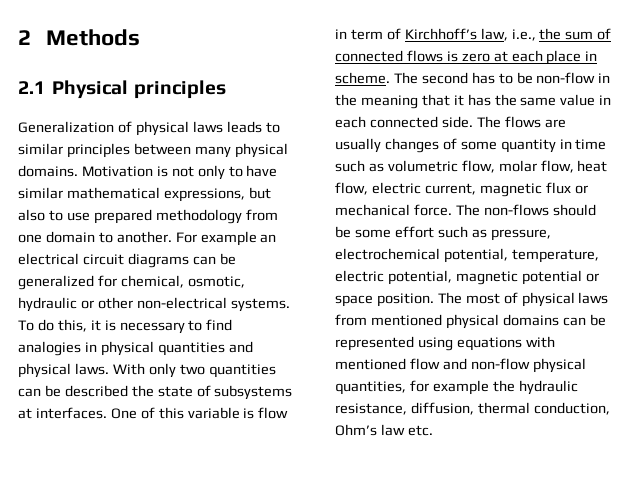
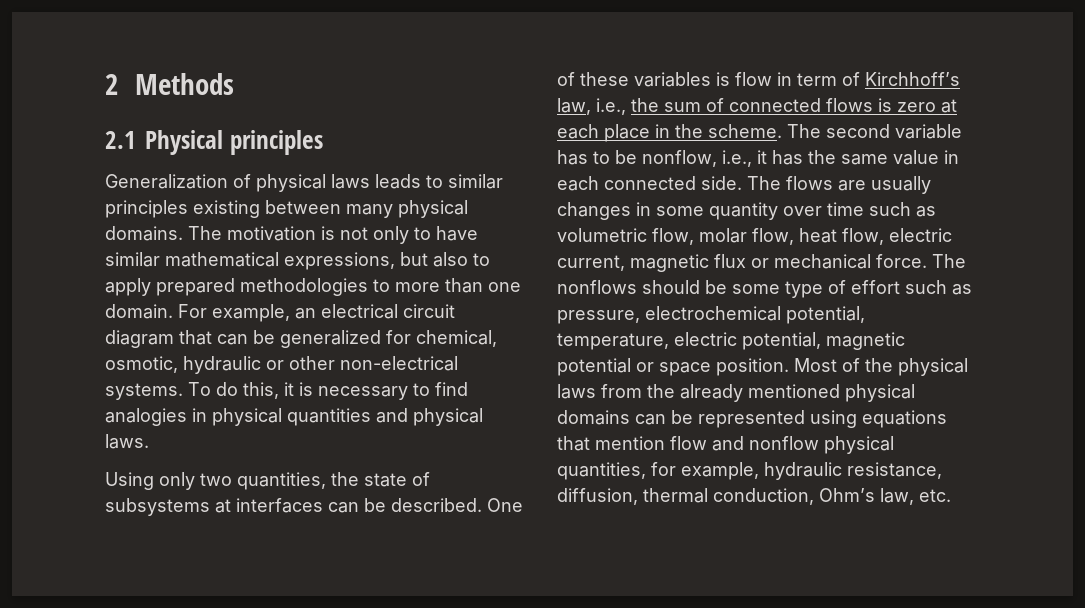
- Generalization of physical laws leads to similar principles between many physical domains.
+ Generalization of physical laws leads to similar principles existing between many physical domains.
- Motivation is not only to have similar mathematical expressions, but also to use prepared methodology from one domain to another. For example an electrical circuit diagrams can be generalized for chemical, osmotic, hydraulic or other non-electrical systems.
+ The motivation is not only to have similar mathematical expressions, but also to apply prepared methodologies to more than one domain. For example, an electrical circuit diagram that can be generalized for chemical, osmotic, hydraulic or other non-electrical systems.
- To do this, it is necessary to find analogies in physical quantities and physical laws. With only two quantities can be described the state of subsystems at interfaces. One of this variable is flow in term of Kirchhoff’s law, i.e., the sum of connected flows is zero at each place in scheme.
+ To do this, it is necessary to find analogies in physical quantities and physical laws.
+ Using only two quantities, the state of subsystems at interfaces can be described. One of these variables is flow in term of Kirchhoff’s law, i.e., the sum of connected flows is zero at each place in the scheme.
- The second has to be non-flow in the meaning that it has the same value in each connected side.
+ The second variable has to be nonflow, i.e., it has the same value in each connected side.
- The flows are usually changes of some quantity in time such as volumetric flow, molar flow, heat flow, electric current, magnetic flux or mechanical force.
+ The flows are usually changes in some quantity over time such as volumetric flow, molar flow, heat flow, electric current, magnetic flux or mechanical force.
- The non-flows should be some effort such as pressure, electrochemical potential, temperature, electric potential, magnetic potential or space position.
+ The nonflows should be some type of effort such as pressure, electrochemical potential, temperature, electric potential, magnetic potential or space position.
- The most of physical laws from mentioned physical domains can be represented using equations with mentioned flow and non-flow physical quantities, for example the hydraulic resistance, diffusion, thermal conduction, Ohm’s law etc.
+ Most of the physical laws from the already mentioned physical domains can be represented using equations that mention flow and nonflow physical quantities, for example, hydraulic resistance, diffusion, thermal conduction, Ohm’s law, etc.

